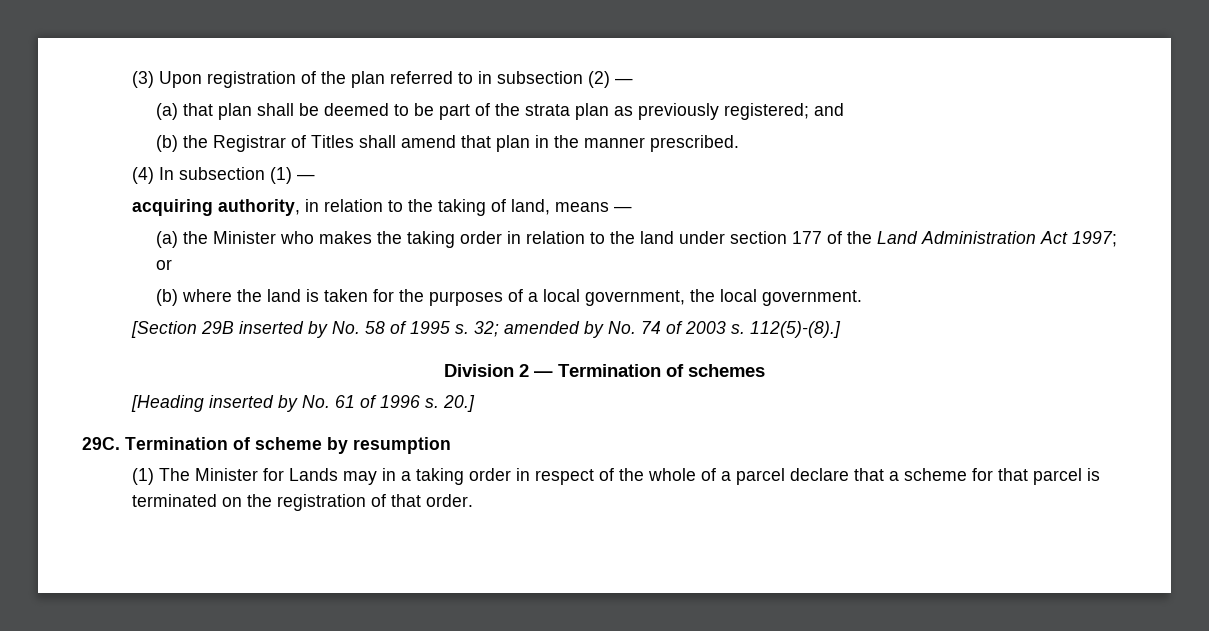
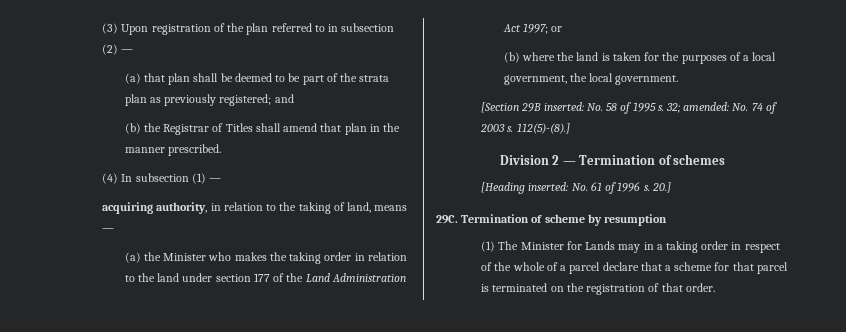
- [Section 29B inserted by No. 58 of 1995 s.
+ [Section 29B inserted: No. 58 of 1995 s.
- 32; amended by No. 74 of 2003 s.
+ 32; amended: No. 74 of 2003 s.
- [Heading inserted by No. 61 of 1996 s.
+ [Heading inserted: No. 61 of 1996 s.

